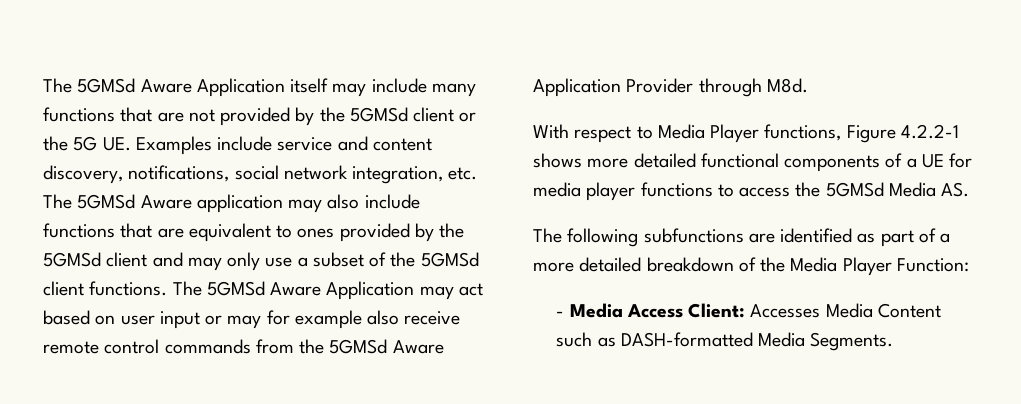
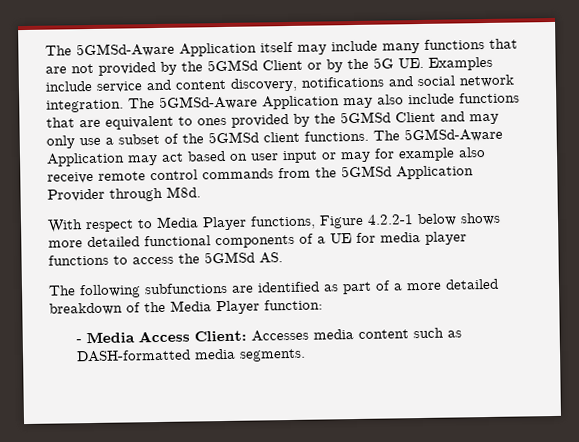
- The 5GMSd Aware Application itself may include many functions that are not provided by the 5GMSd client or the 5G UE. Examples include service and content discovery, notifications, social network integration, etc. The 5GMSd Aware application may also include functions that are equivalent to ones provided by the 5GMSd client and may only use a subset of the 5GMSd client functions.
+ The 5GMSd-Aware Application itself may include many functions that are not provided by the 5GMSd Client or by the 5G UE. Examples include service and content discovery, notifications and social network integration. The 5GMSd-Aware Application may also include functions that are equivalent to ones provided by the 5GMSd Client and may only use a subset of the 5GMSd client functions.
- The 5GMSd Aware Application may act based on user input or may for example also receive remote control commands from the 5GMSd Aware Application Provider through M8d.
+ The 5GMSd-Aware Application may act based on user input or may for example also receive remote control commands from the 5GMSd Application Provider through M8d.
- With respect to Media Player functions, Figure 4.2.2-1 shows more detailed functional components of a UE for media player functions to access the 5GMSd Media AS.
+ With respect to Media Player functions, Figure 4.2.2-1 below shows more detailed functional components of a UE for media player functions to access the 5GMSd AS.
- The following subfunctions are identified as part of a more detailed breakdown of the Media Player Function:
+ The following subfunctions are identified as part of a more detailed breakdown of the Media Player function:
- - Media Access Client: Accesses Media Content such as DASH-formatted Media Segments.
+ - Media Access Client: Accesses media content such as DASH-formatted media segments.

